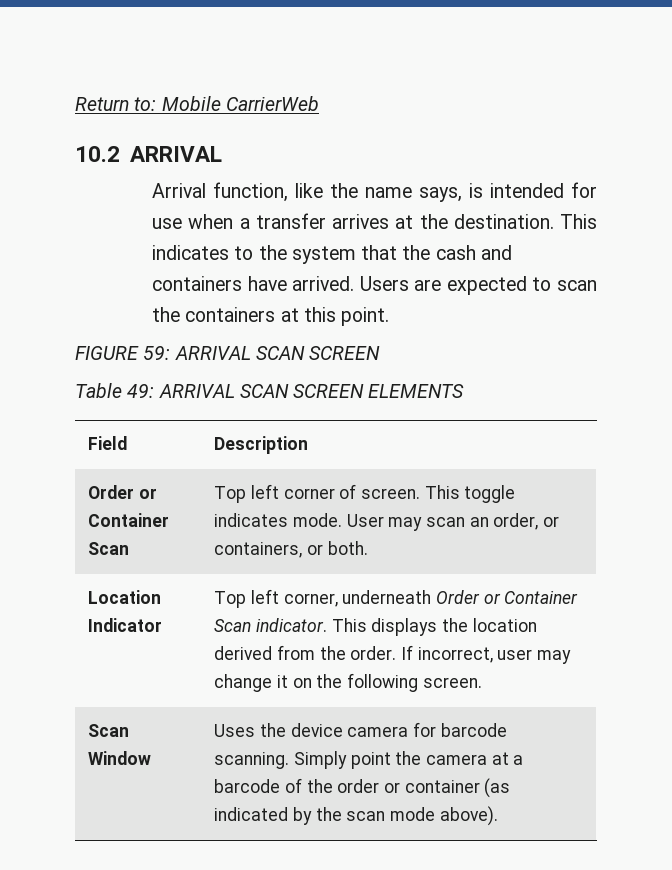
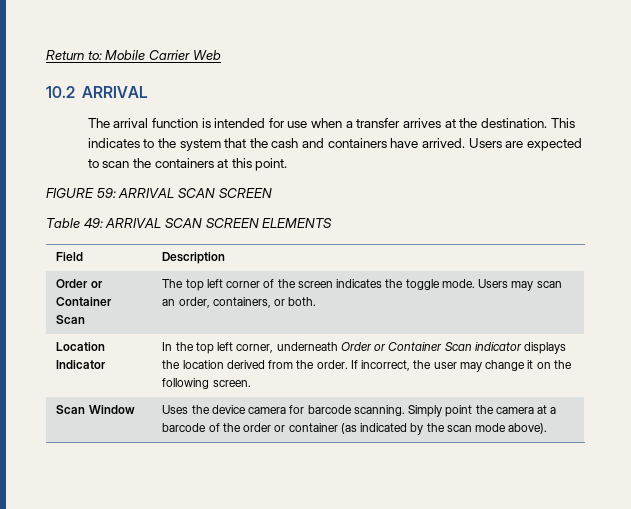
- Return to: Mobile CarrierWeb
+ Return to: Mobile Carrier Web
- Arrival function, like the name says, is intended for use when a transfer arrives at the destination.
+ The arrival function is intended for use when a transfer arrives at the destination.
- Order or Container Scan | Top left corner of screen. This toggle indicates mode. User may scan an order, or containers, or both.
+ Order or Container Scan | The top left corner of the screen indicates the toggle mode. Users may scan an order, containers, or both.
- Location Indicator | Top left corner, underneath Order or Container Scan indicator. This displays the location derived from the order. If incorrect, user may change it on the following screen.
+ Location Indicator | In the top left corner, underneath Order or Container Scan indicator displays the location derived from the order. If incorrect, the user may change it on the following screen.

